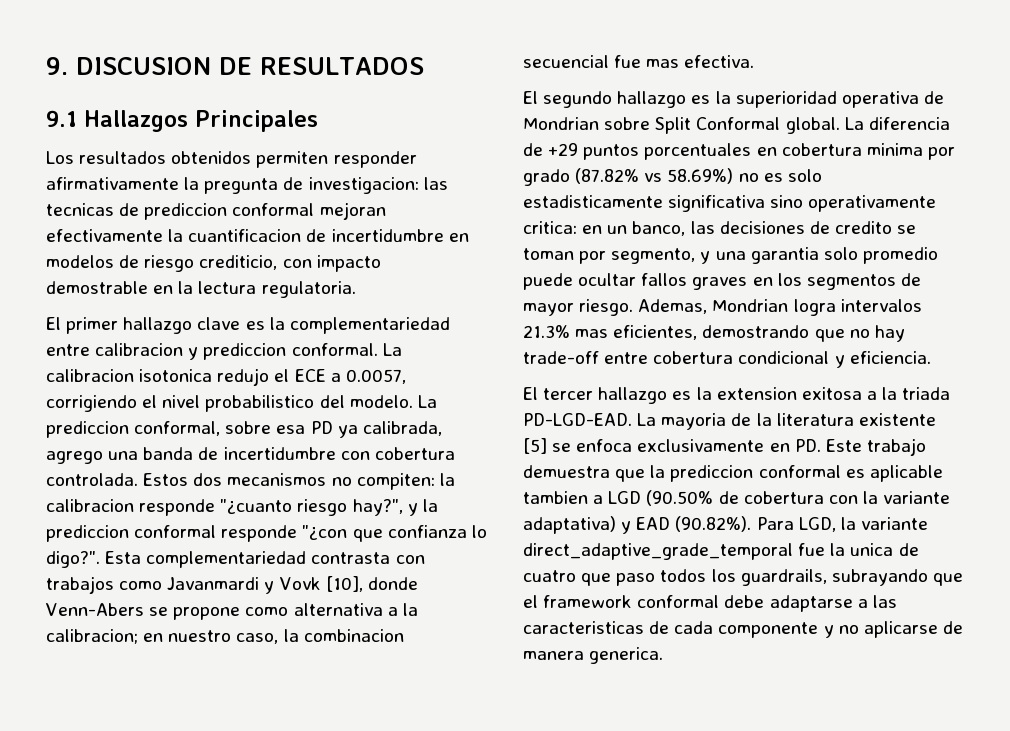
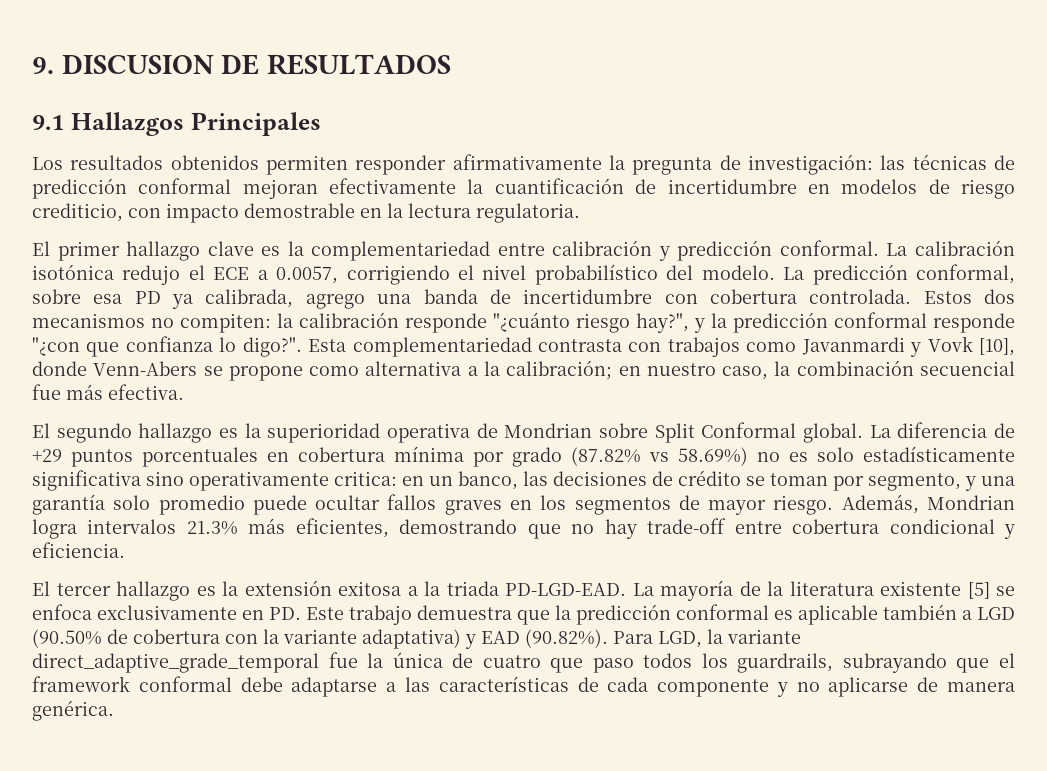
- Los resultados obtenidos permiten responder afirmativamente la pregunta de investigacion: las tecnicas de prediccion conformal mejoran efectivamente la cuantificacion de incertidumbre en modelos de riesgo crediticio, con impacto demostrable en la lectura regulatoria.
+ Los resultados obtenidos permiten responder afirmativamente la pregunta de investigación: las técnicas de predicción conformal mejoran efectivamente la cuantificación de incertidumbre en modelos de riesgo crediticio, con impacto demostrable en la lectura regulatoria.
- El primer hallazgo clave es la complementariedad entre calibracion y prediccion conformal. La calibracion isotonica redujo el ECE a 0.0057, corrigiendo el nivel probabilistico del modelo.
+ El primer hallazgo clave es la complementariedad entre calibración y predicción conformal. La calibración isotónica redujo el ECE a 0.0057, corrigiendo el nivel probabilístico del modelo.
- La prediccion conformal, sobre esa PD ya calibrada, agrego una banda de incertidumbre con cobertura controlada.
+ La predicción conformal, sobre esa PD ya calibrada, agrego una banda de incertidumbre con cobertura controlada.
- Estos dos mecanismos no compiten: la calibracion responde "¿cuanto riesgo hay?", y la prediccion conformal responde "¿con que confianza lo digo?".
+ Estos dos mecanismos no compiten: la calibración responde "¿cuánto riesgo hay?", y la predicción conformal responde "¿con que confianza lo digo?".
- Esta complementariedad contrasta con trabajos como Javanmardi y Vovk [10], donde Venn-Abers se propone como alternativa a la calibracion; en nuestro caso, la combinacion secuencial fue mas efectiva.
+ Esta complementariedad contrasta con trabajos como Javanmardi y Vovk [10], donde Venn-Abers se propone como alternativa a la calibración; en nuestro caso, la combinación secuencial fue más efectiva.
- La diferencia de +29 puntos porcentuales en cobertura minima por grado (87.82% vs 58.69%) no es solo estadisticamente significativa sino operativamente critica: en un banco, las decisiones de credito se toman por segmento, y una garantia solo promedio puede ocultar fallos graves en los segmentos de mayor riesgo.
+ La diferencia de +29 puntos porcentuales en cobertura mínima por grado (87.82% vs 58.69%) no es solo estadísticamente significativa sino operativamente critica: en un banco, las decisiones de crédito se toman por segmento, y una garantía solo promedio puede ocultar fallos graves en los segmentos de mayor riesgo.
- Ademas, Mondrian logra intervalos 21.3% mas eficientes, demostrando que no hay trade-off entre cobertura condicional y eficiencia.
+ Además, Mondrian logra intervalos 21.3% más eficientes, demostrando que no hay trade-off entre cobertura condicional y eficiencia.
- El tercer hallazgo es la extension exitosa a la triada PD-LGD-EAD.
+ El tercer hallazgo es la extensión exitosa a la triada PD-LGD-EAD.
- La mayoria de la literatura existente [5] se enfoca exclusivamente en PD. Este trabajo demuestra que la prediccion conformal es aplicable tambien a LGD (90.50% de cobertura con la variante adaptativa) y EAD (90.82%). Para LGD, la variante direct_adaptive_grade_temporal fue la unica de cuatro que paso todos los guardrails, subrayando que el framework conformal debe adaptarse a las caracteristicas de cada componente y no aplicarse de manera generica.
+ La mayoría de la literatura existente [5] se enfoca exclusivamente en PD. Este trabajo demuestra que la predicción conformal es aplicable también a LGD (90.50% de cobertura con la variante adaptativa) y EAD (90.82%). Para LGD, la variante direct_adaptive_grade_temporal fue la única de cuatro que paso todos los guardrails, subrayando que el framework conformal debe adaptarse a las características de cada componente y no aplicarse de manera genérica.

